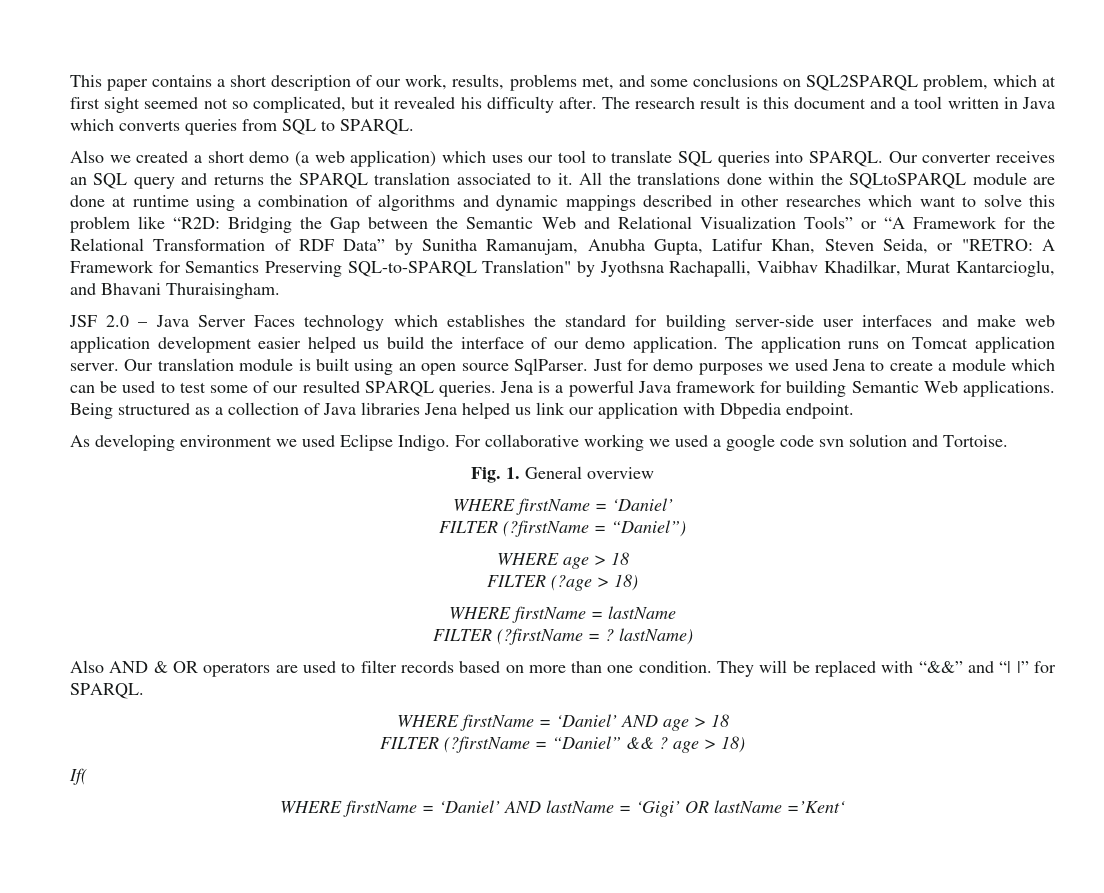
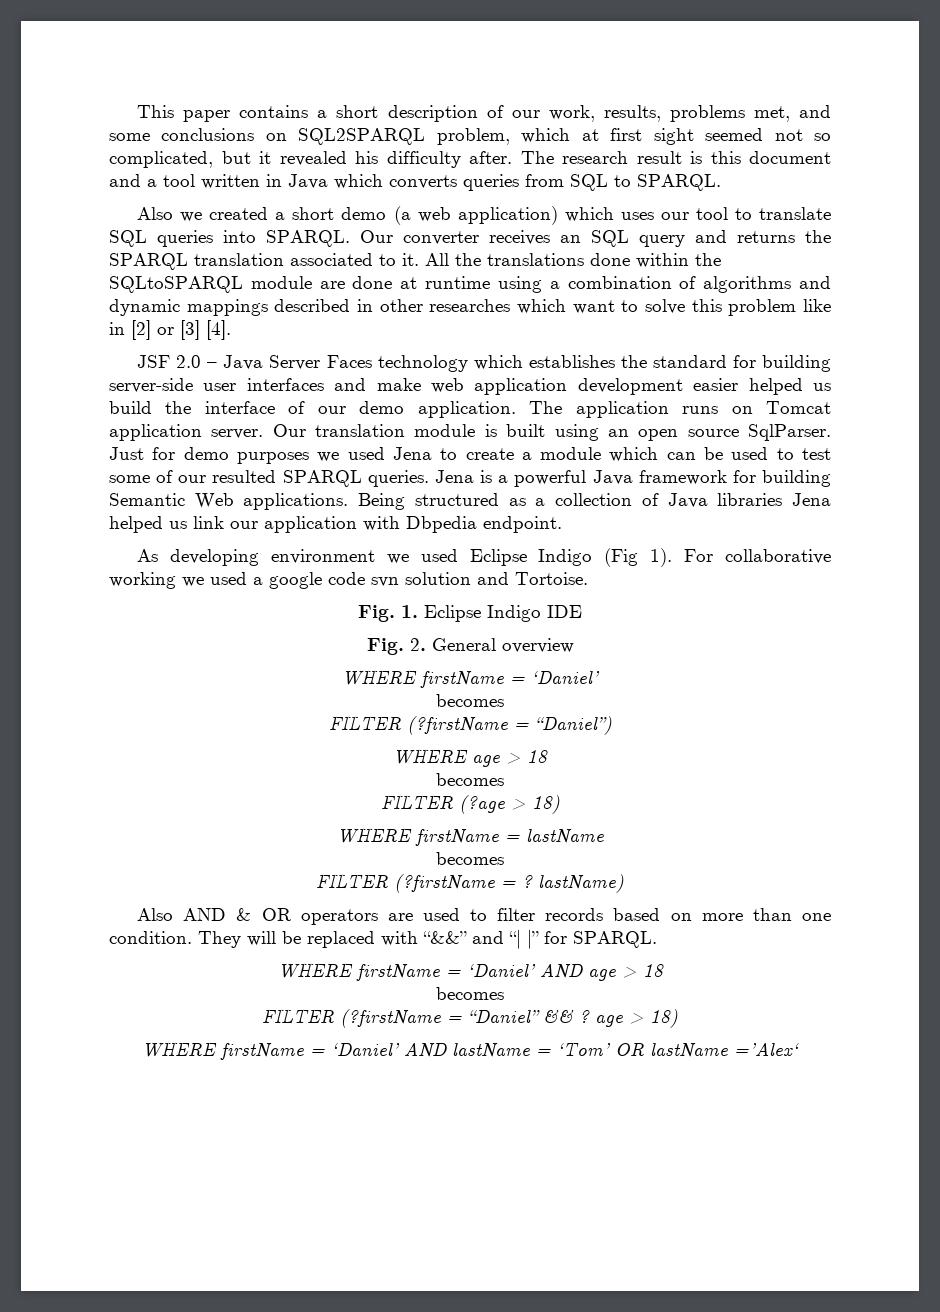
- All the translations done within the SQLtoSPARQL module are done at runtime using a combination of algorithms and dynamic mappings described in other researches which want to solve this problem like “R2D: Bridging the Gap between the Semantic Web and Relational Visualization Tools” or “A Framework for the Relational Transformation of RDF Data” by Sunitha Ramanujam, Anubha Gupta, Latifur Khan, Steven Seida, or "RETRO: A Framework for Semantics Preserving SQL-to-SPARQL Translation" by Jyothsna Rachapalli, Vaibhav Khadilkar, Murat Kantarcioglu, and Bhavani Thuraisingham.
+ All the translations done within the SQLtoSPARQL module are done at runtime using a combination of algorithms and dynamic mappings described in other researches which want to solve this problem like in [2] or [3] [4].
- As developing environment we used Eclipse Indigo.
+ As developing environment we used Eclipse Indigo (Fig 1).
- Fig. 1. General overview
+ Fig. 1. Eclipse Indigo IDE
+ Fig. 2. General overview
  WHERE firstName = ‘Daniel’
+ becomes
  WHERE age > 18
+ becomes
  WHERE firstName = lastName
+ becomes
  WHERE firstName = ‘Daniel’ AND age > 18
+ becomes
- If(
- WHERE firstName = ‘Daniel’ AND lastName = ‘Gigi’ OR lastName =’Kent‘
+ WHERE firstName = ‘Daniel’ AND lastName = ‘Tom’ OR lastName =’Alex‘

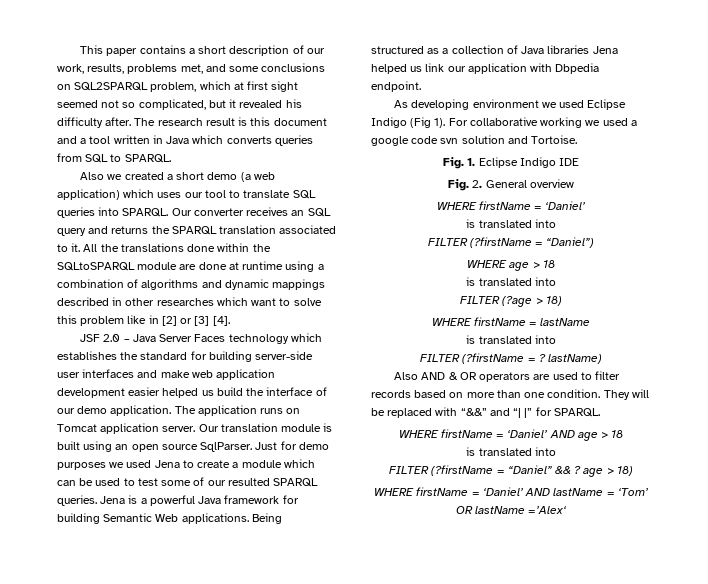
  Fig. 2. General overview
  WHERE firstName = ‘Daniel’
- becomes
+ is translated into
  WHERE age > 18
- becomes
+ is translated into
  WHERE firstName = lastName
- becomes
+ is translated into
  WHERE firstName = ‘Daniel’ AND age > 18
- becomes
+ is translated into

